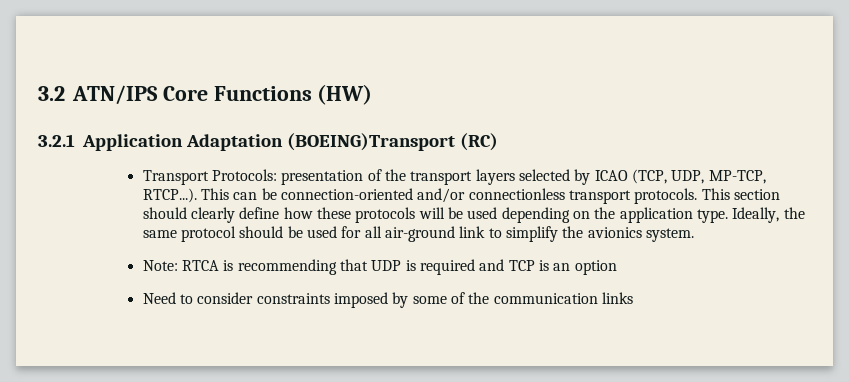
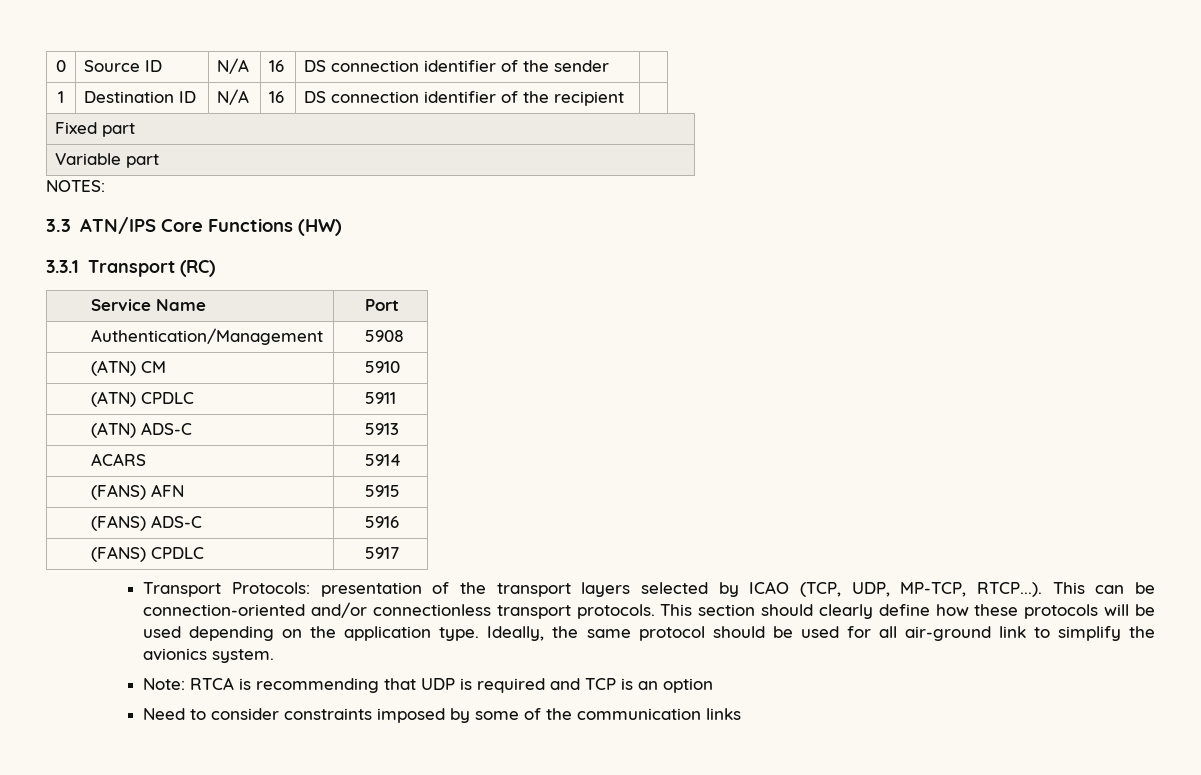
- 3.2 ATN/IPS Core Functions (HW)
- 3.2.1 Application Adaptation (BOEING)Transport (RC)
+ 0 | Source ID | N/A | 16 | DS connection identifier of the sender |
+ 1 | Destination ID | N/A | 16 | DS connection identifier of the recipient |
+ Fixed part
+ Variable part
+ NOTES:
+ 3.3 ATN/IPS Core Functions (HW)
+ 3.3.1 Transport (RC)
+ Service Name | Port
+ Authentication/Management | 5908
+ (ATN) CM | 5910
+ (ATN) CPDLC | 5911
+ (ATN) ADS-C | 5913
+ ACARS | 5914
+ (FANS) AFN | 5915
+ (FANS) ADS-C | 5916
+ (FANS) CPDLC | 5917

